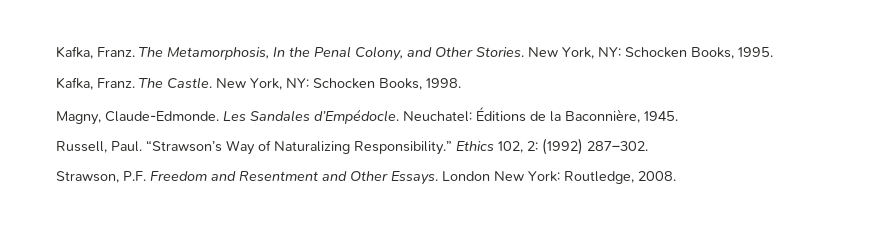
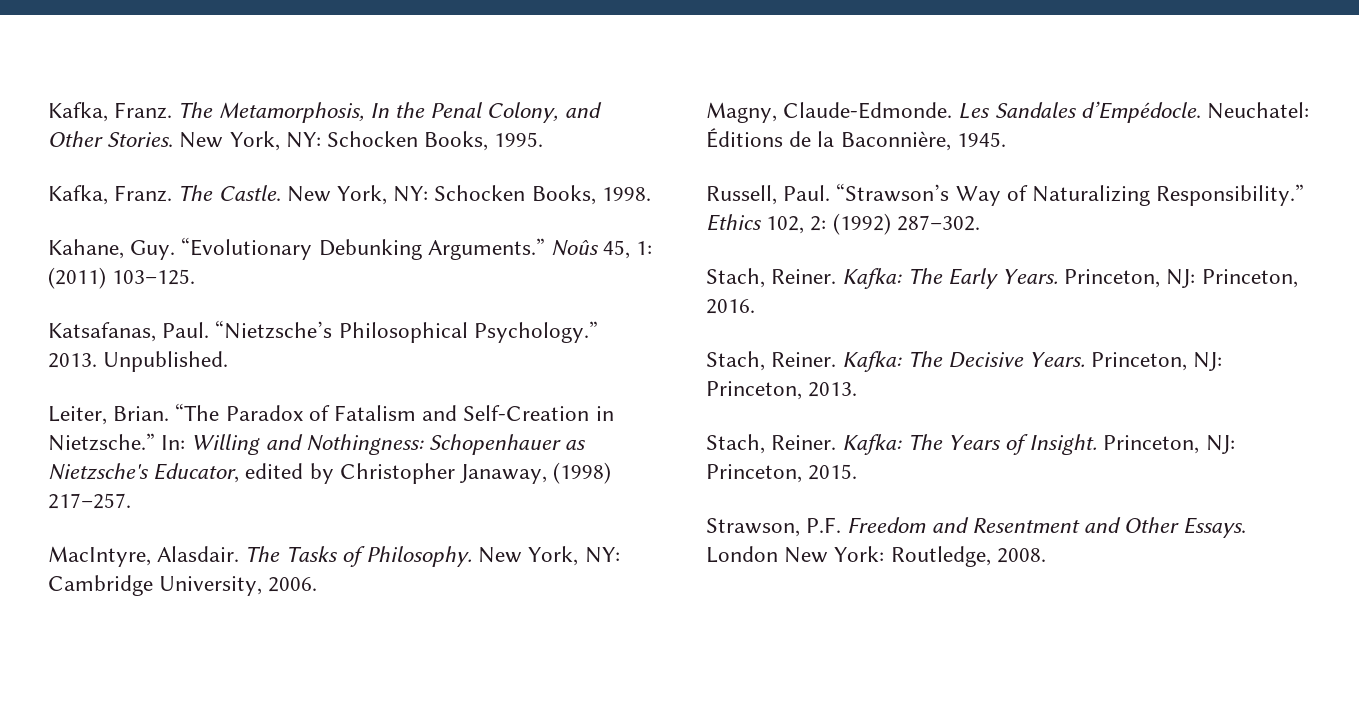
+ Kahane, Guy. “Evolutionary Debunking Arguments.” Noûs 45, 1: (2011) 103–125.
+ Katsafanas, Paul. “Nietzsche’s Philosophical Psychology.” 2013. Unpublished.
+ Leiter, Brian. “The Paradox of Fatalism and Self-Creation in Nietzsche.” In: Willing and Nothingness: Schopenhauer as Nietzsche's Educator, edited by Christopher Janaway, (1998) 217–257.
+ MacIntyre, Alasdair. The Tasks of Philosophy. New York, NY: Cambridge University, 2006.
+ Stach, Reiner. Kafka: The Early Years. Princeton, NJ: Princeton, 2016.
+ Stach, Reiner. Kafka: The Decisive Years. Princeton, NJ: Princeton, 2013.
+ Stach, Reiner. Kafka: The Years of Insight. Princeton, NJ: Princeton, 2015.

